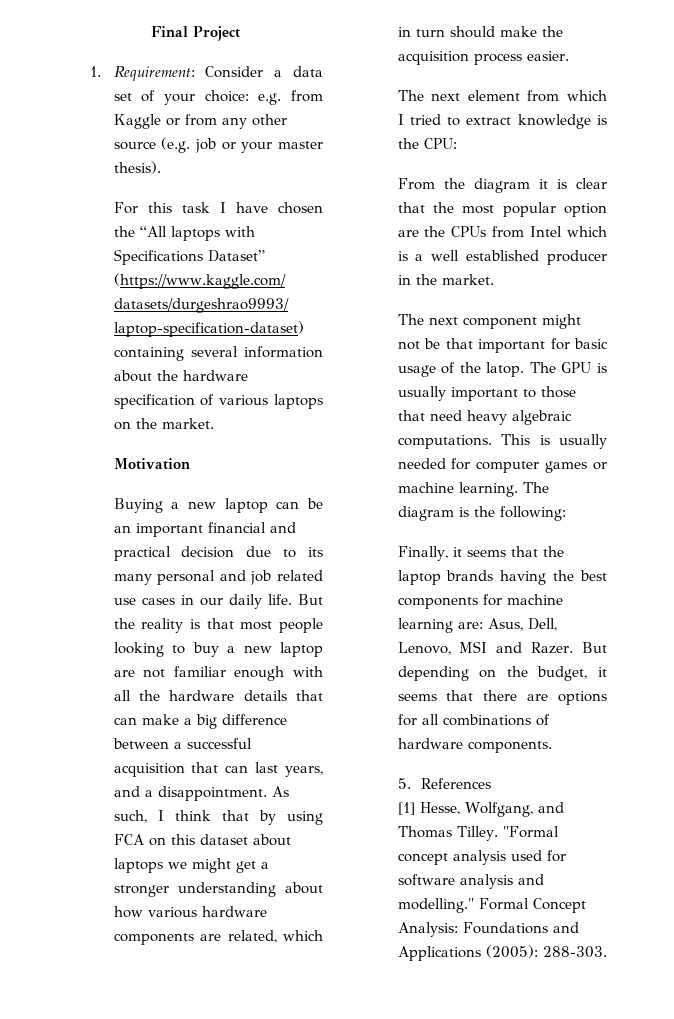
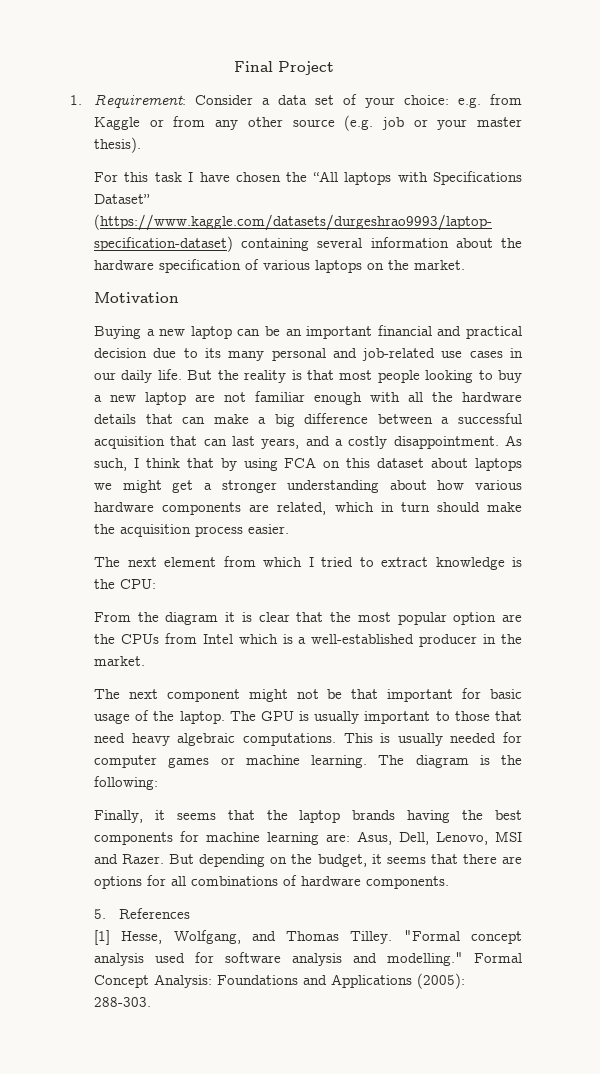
- Buying a new laptop can be an important financial and practical decision due to its many personal and job related use cases in our daily life.
+ Buying a new laptop can be an important financial and practical decision due to its many personal and job-related use cases in our daily life.
- But the reality is that most people looking to buy a new laptop are not familiar enough with all the hardware details that can make a big difference between a successful acquisition that can last years, and a disappointment.
+ But the reality is that most people looking to buy a new laptop are not familiar enough with all the hardware details that can make a big difference between a successful acquisition that can last years, and a costly disappointment.
- From the diagram it is clear that the most popular option are the CPUs from Intel which is a well established producer in the market.
+ From the diagram it is clear that the most popular option are the CPUs from Intel which is a well-established producer in the market.
- The next component might not be that important for basic usage of the latop.
+ The next component might not be that important for basic usage of the laptop.

